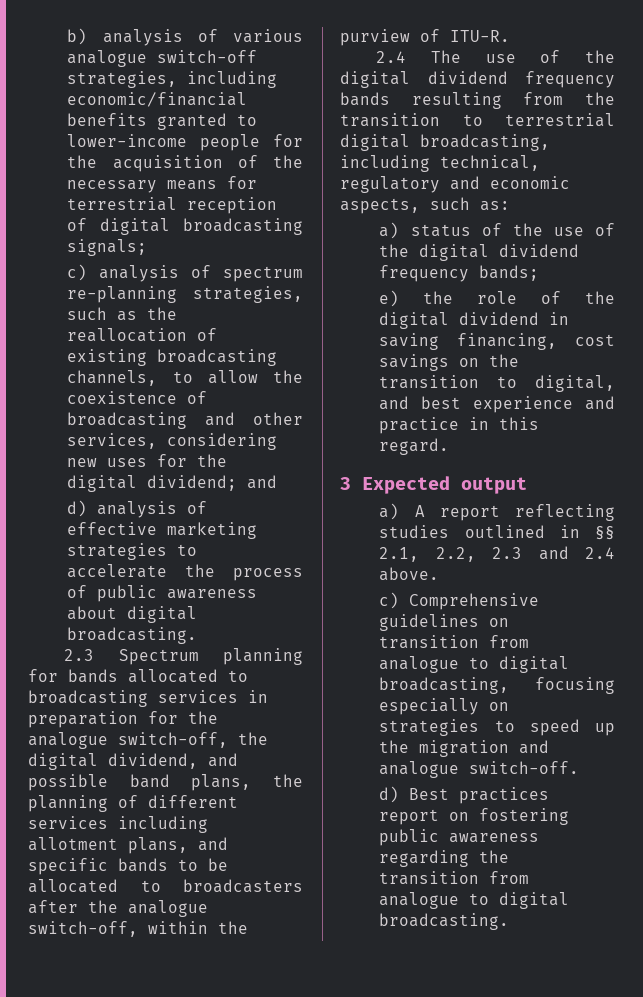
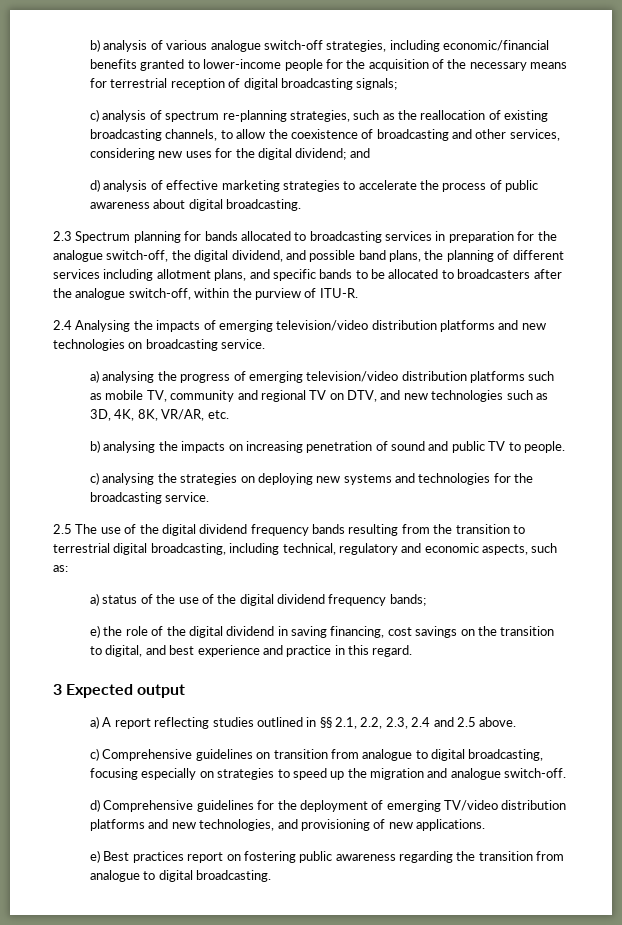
- 2.4 The use of the digital dividend frequency bands resulting from the transition to terrestrial digital broadcasting, including technical, regulatory and economic aspects, such as:
+ 2.4 Analysing the impacts of emerging television/video distribution platforms and new technologies on broadcasting service.
+ a) analysing the progress of emerging television/video distribution platforms such as mobile TV, community and regional TV on DTV, and new technologies such as 3D, 4K, 8K, VR/AR, etc.
+ b) analysing the impacts on increasing penetration of sound and public TV to people.
+ c) analysing the strategies on deploying new systems and technologies for the broadcasting service.
+ 2.5 The use of the digital dividend frequency bands resulting from the transition to terrestrial digital broadcasting, including technical, regulatory and economic aspects, such as:
- a) A report reflecting studies outlined in §§ 2.1, 2.2, 2.3 and 2.4 above.
+ a) A report reflecting studies outlined in §§ 2.1, 2.2, 2.3, 2.4 and 2.5 above.
- d) Best practices report on fostering public awareness regarding the transition from analogue to digital broadcasting.
+ d) Comprehensive guidelines for the deployment of emerging TV/video distribution platforms and new technologies, and provisioning of new applications.
+ e) Best practices report on fostering public awareness regarding the transition from analogue to digital broadcasting.

